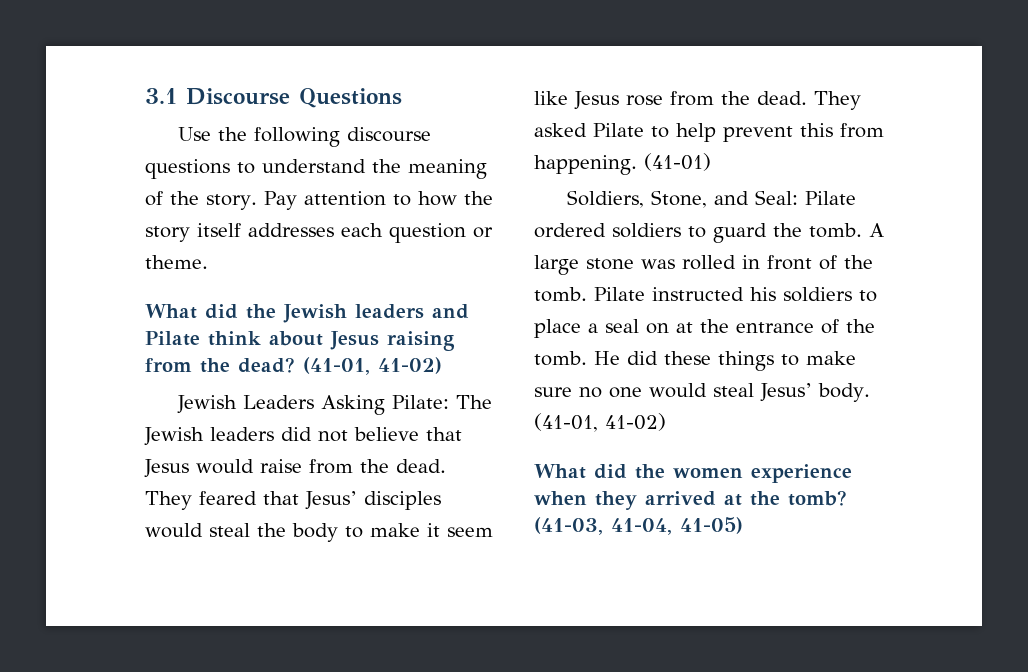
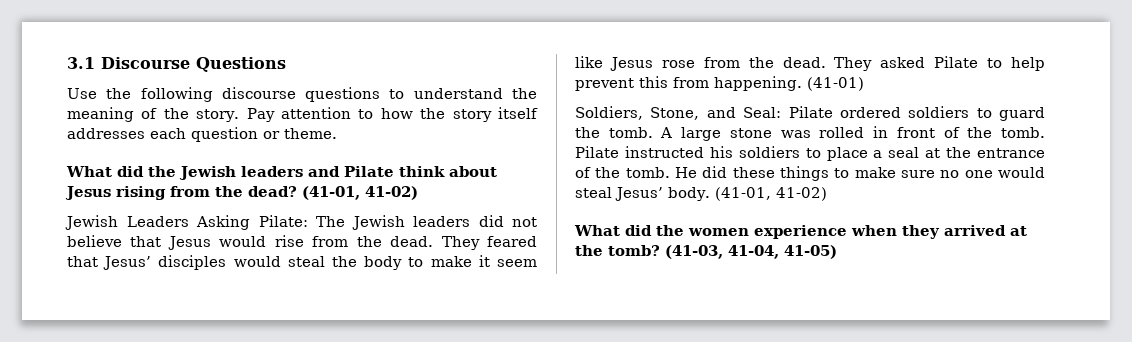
- What did the Jewish leaders and Pilate think about Jesus raising from the dead?
+ What did the Jewish leaders and Pilate think about Jesus rising from the dead?
- Jewish Leaders Asking Pilate: The Jewish leaders did not believe that Jesus would raise from the dead.
+ Jewish Leaders Asking Pilate: The Jewish leaders did not believe that Jesus would rise from the dead.
- Pilate instructed his soldiers to place a seal on at the entrance of the tomb.
+ Pilate instructed his soldiers to place a seal at the entrance of the tomb.

